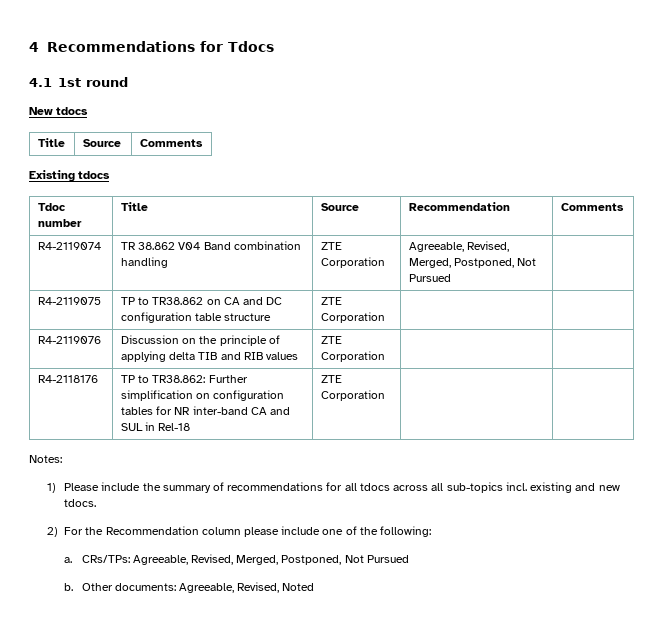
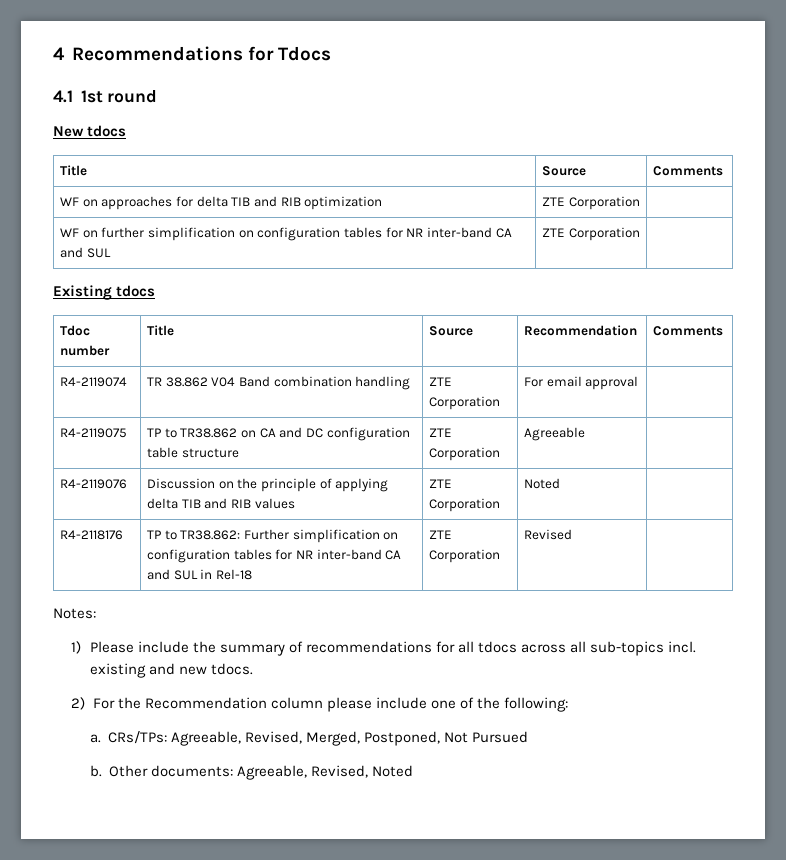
+ WF on approaches for delta TIB and RIB optimization | ZTE Corporation |
+ WF on further simplification on configuration tables for NR inter-band CA and SUL | ZTE Corporation |
- R4-2119074 | TR 38.862 V04 Band combination handling | ZTE Corporation | Agreeable, Revised, Merged, Postponed, Not Pursued |
+ R4-2119074 | TR 38.862 V04 Band combination handling | ZTE Corporation | For email approval |
- R4-2119075 | TP to TR38.862 on CA and DC configuration table structure | ZTE Corporation | |
+ R4-2119075 | TP to TR38.862 on CA and DC configuration table structure | ZTE Corporation | Agreeable |
- R4-2119076 | Discussion on the principle of applying delta TIB and RIB values | ZTE Corporation | |
+ R4-2119076 | Discussion on the principle of applying delta TIB and RIB values | ZTE Corporation | Noted |
- R4-2118176 | TP to TR38.862: Further simplification on configuration tables for NR inter-band CA and SUL in Rel-18 | ZTE Corporation | |
+ R4-2118176 | TP to TR38.862: Further simplification on configuration tables for NR inter-band CA and SUL in Rel-18 | ZTE Corporation | Revised |

